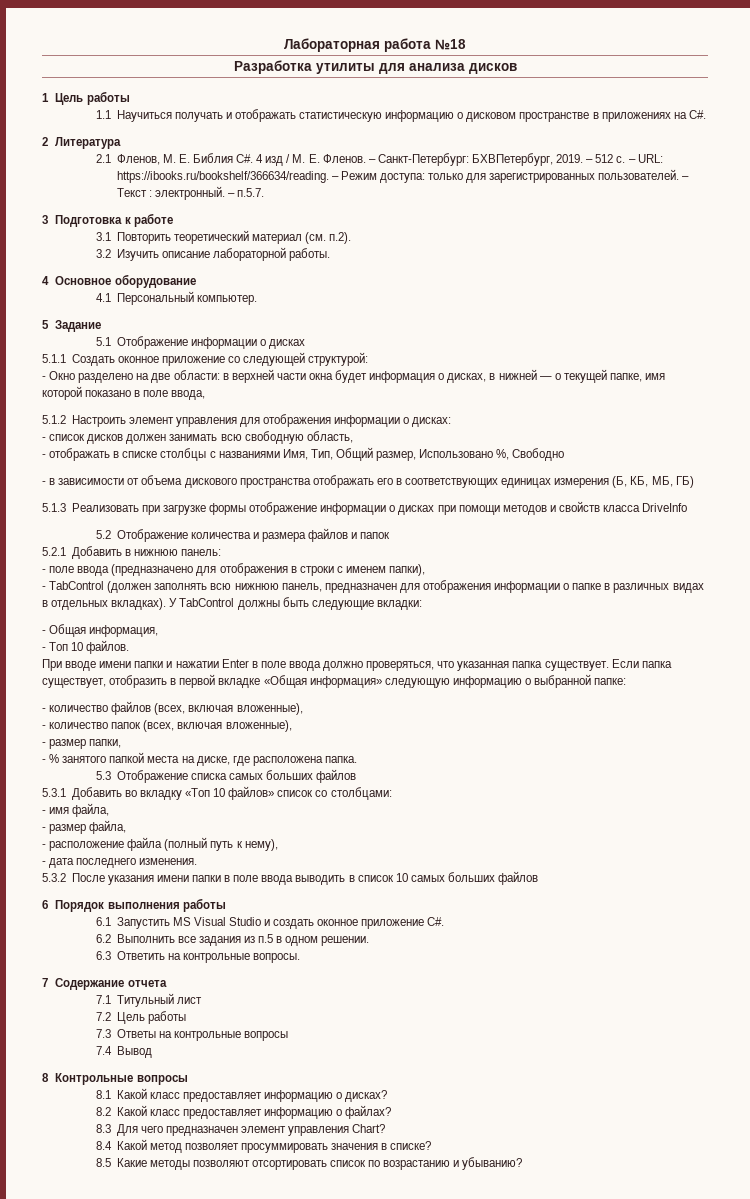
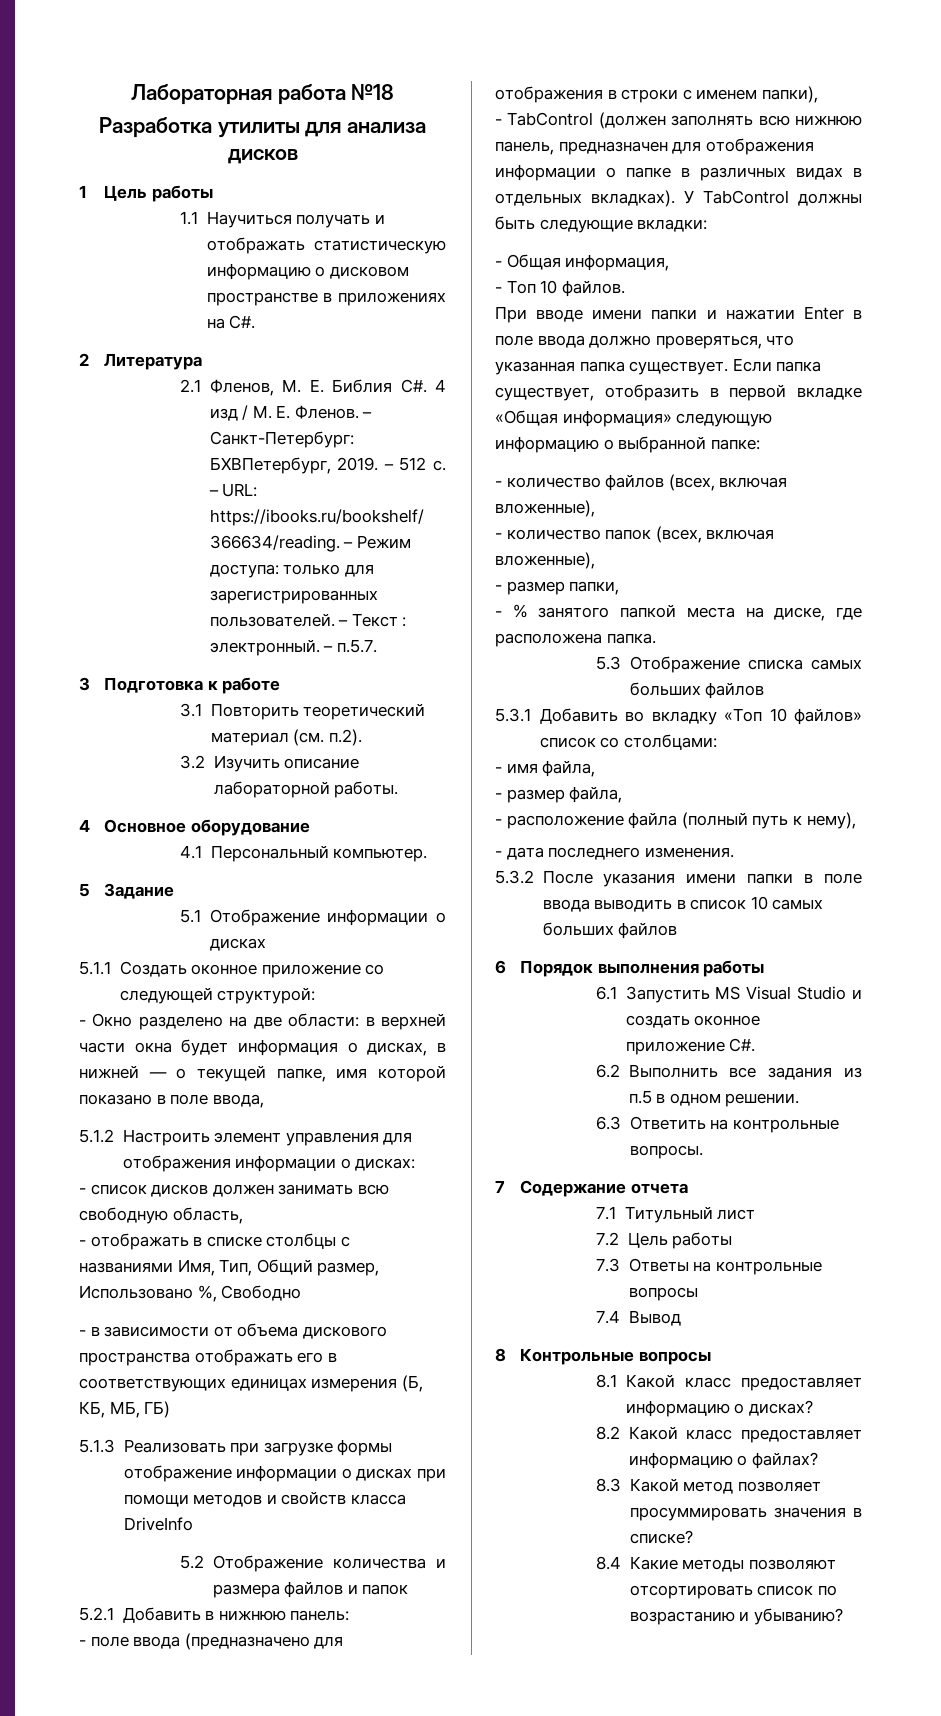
- 8.3 Для чего предназначен элемент управления Chart?
- 8.4 Какой метод позволяет просуммировать значения в списке?
+ 8.3 Какой метод позволяет просуммировать значения в списке?
- 8.5 Какие методы позволяют отсортировать список по возрастанию и убыванию?
+ 8.4 Какие методы позволяют отсортировать список по возрастанию и убыванию?

